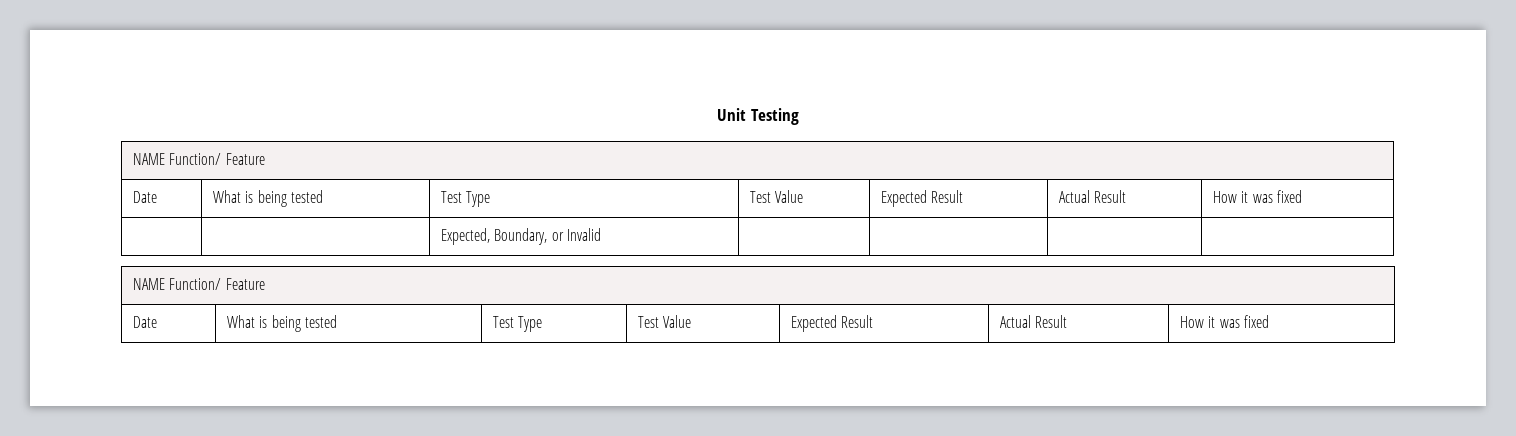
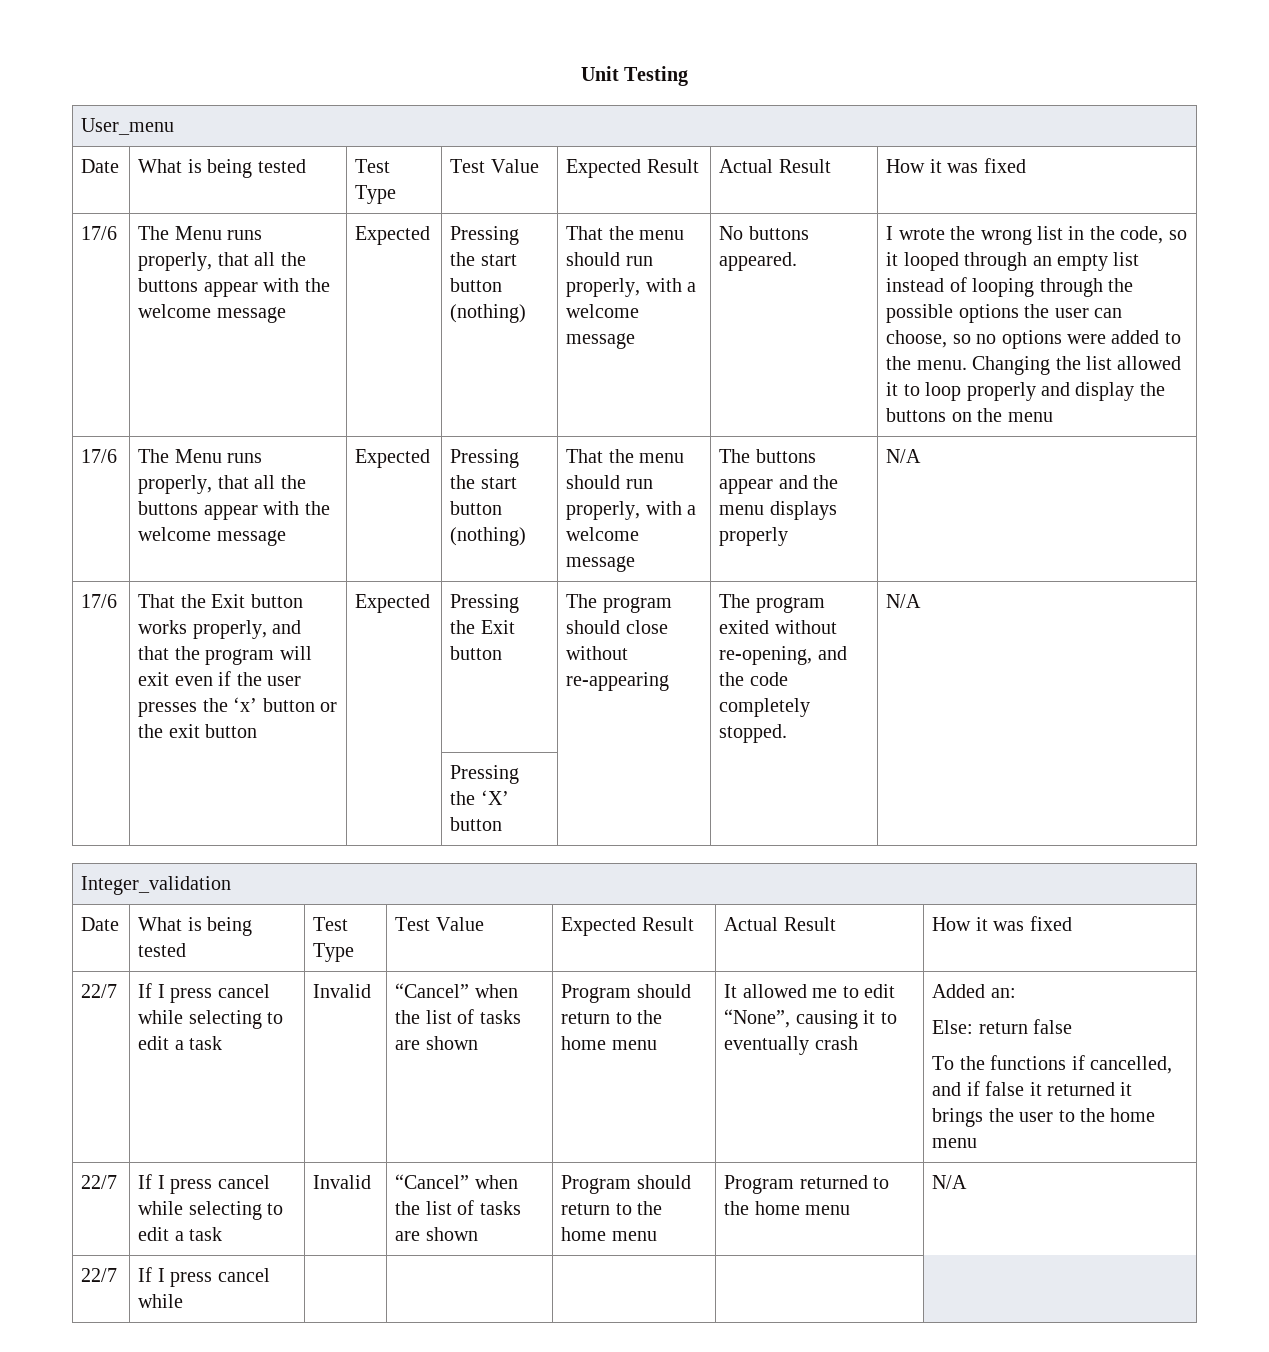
  Unit Testing
- NAME Function/ Feature
+ User_menu
- Expected, Boundary, or Invalid | | | |
- NAME Function/ Feature
+ 17/6 | The Menu runs properly, that all the buttons appear with the welcome message | Expected | Pressing the start button (nothing) | That the menu should run properly, with a welcome message | No buttons appeared. | I wrote the wrong list in the code, so it looped through an empty list instead of looping through the possible options the user can choose, so no options were added to the menu. Changing the list allowed it to loop properly and display the buttons on the menu
+ 17/6 | The Menu runs properly, that all the buttons appear with the welcome message | Expected | Pressing the start button (nothing) | That the menu should run properly, with a welcome message | The buttons appear and the menu displays properly | N/A
+ 17/6 | That the Exit button works properly, and that the program will exit even if the user presses the ‘x’ button or the exit button | Expected | Pressing the Exit button | The program should close without re-appearing | The program exited without re-opening, and the code completely stopped. | N/A
+ | | | Pressing the ‘X’ button | | |
+ Integer_validation
+ 22/7 | If I press cancel while selecting to edit a task | Invalid | “Cancel” when the list of tasks are shown | Program should return to the home menu | It allowed me to edit “None”, causing it to eventually crash | Added an:
+ Else: return false
+ To the functions if cancelled, and if false it returned it brings the user to the home menu
+ 22/7 | If I press cancel while selecting to edit a task | Invalid | “Cancel” when the list of tasks are shown | Program should return to the home menu | Program returned to the home menu | N/A
+ 22/7 | If I press cancel while | | | | |

